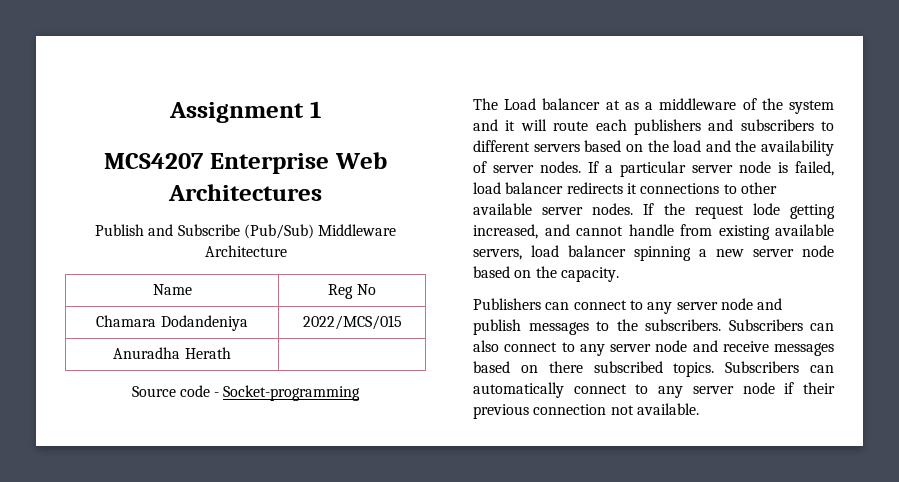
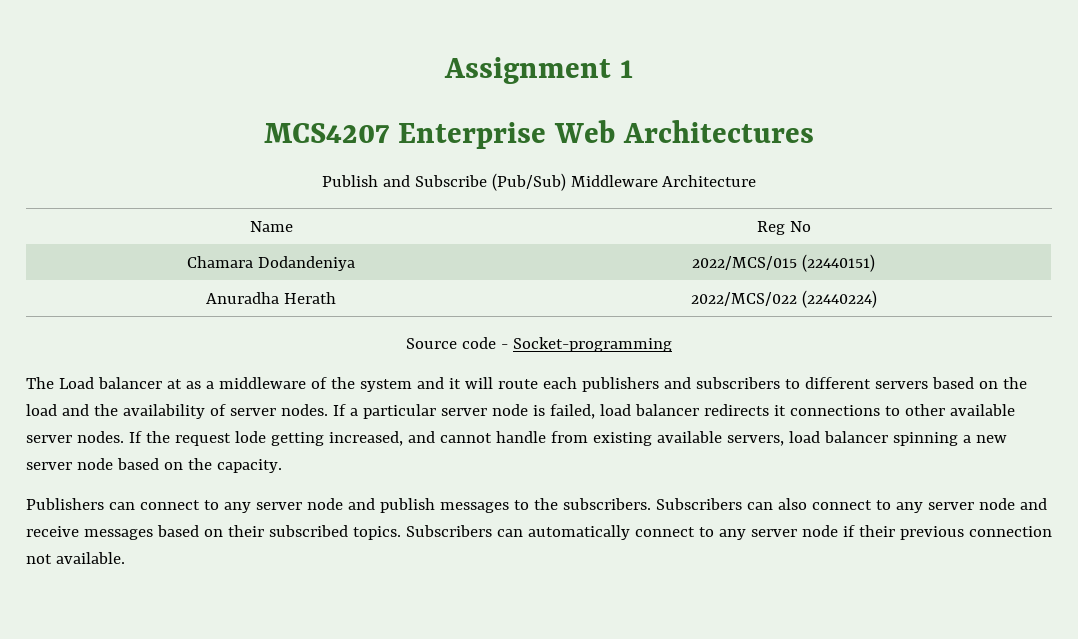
- Chamara Dodandeniya | 2022/MCS/015
+ Chamara Dodandeniya | 2022/MCS/015 (22440151)
- Anuradha Herath |
+ Anuradha Herath | 2022/MCS/022 (22440224)
- Subscribers can also connect to any server node and receive messages based on there subscribed topics.
+ Subscribers can also connect to any server node and receive messages based on their subscribed topics.

